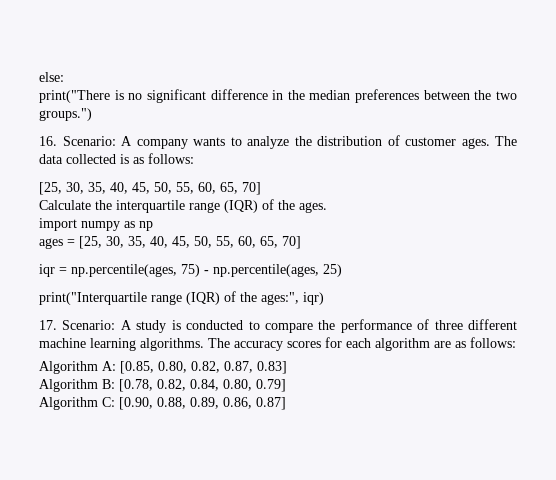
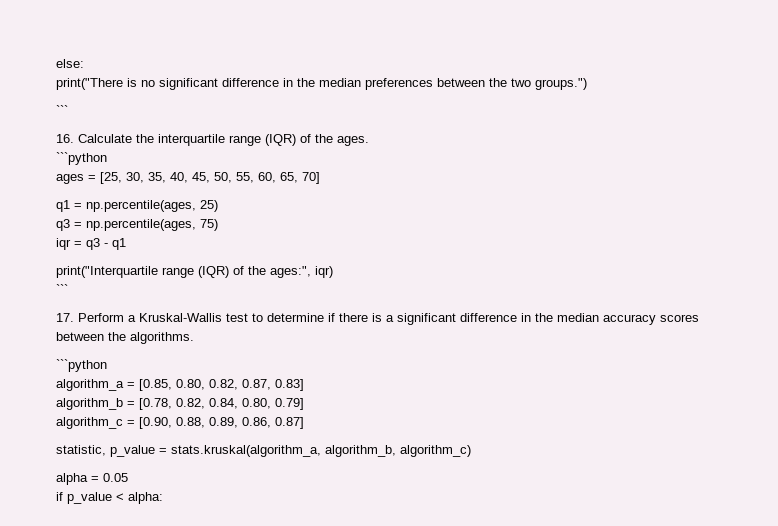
  print("There is no significant difference in the median preferences between the two groups.")
+ ```
- 16. Scenario: A company wants to analyze the distribution of customer ages. The data collected is as follows:
- [25, 30, 35, 40, 45, 50, 55, 60, 65, 70]
- Calculate the interquartile range (IQR) of the ages.
- import numpy as np
+ 16. Calculate the interquartile range (IQR) of the ages.
+ ```python
- iqr = np.percentile(ages, 75) - np.percentile(ages, 25)
+ q1 = np.percentile(ages, 25)
+ q3 = np.percentile(ages, 75)
+ iqr = q3 - q1
  print("Interquartile range (IQR) of the ages:", iqr)
+ ```
- 17. Scenario: A study is conducted to compare the performance of three different machine learning algorithms. The accuracy scores for each algorithm are as follows:
- Algorithm A: [0.85, 0.80, 0.82, 0.87, 0.83]
+ 17. Perform a Kruskal-Wallis test to determine if there is a significant difference in the median accuracy scores between the algorithms.
+ ```python
+ algorithm_a = [0.85, 0.80, 0.82, 0.87, 0.83]
- Algorithm B: [0.78, 0.82, 0.84, 0.80, 0.79]
+ algorithm_b = [0.78, 0.82, 0.84, 0.80, 0.79]
- Algorithm C: [0.90, 0.88, 0.89, 0.86, 0.87]
+ algorithm_c = [0.90, 0.88, 0.89, 0.86, 0.87]
+ statistic, p_value = stats.kruskal(algorithm_a, algorithm_b, algorithm_c)
+ alpha = 0.05
+ if p_value < alpha:

